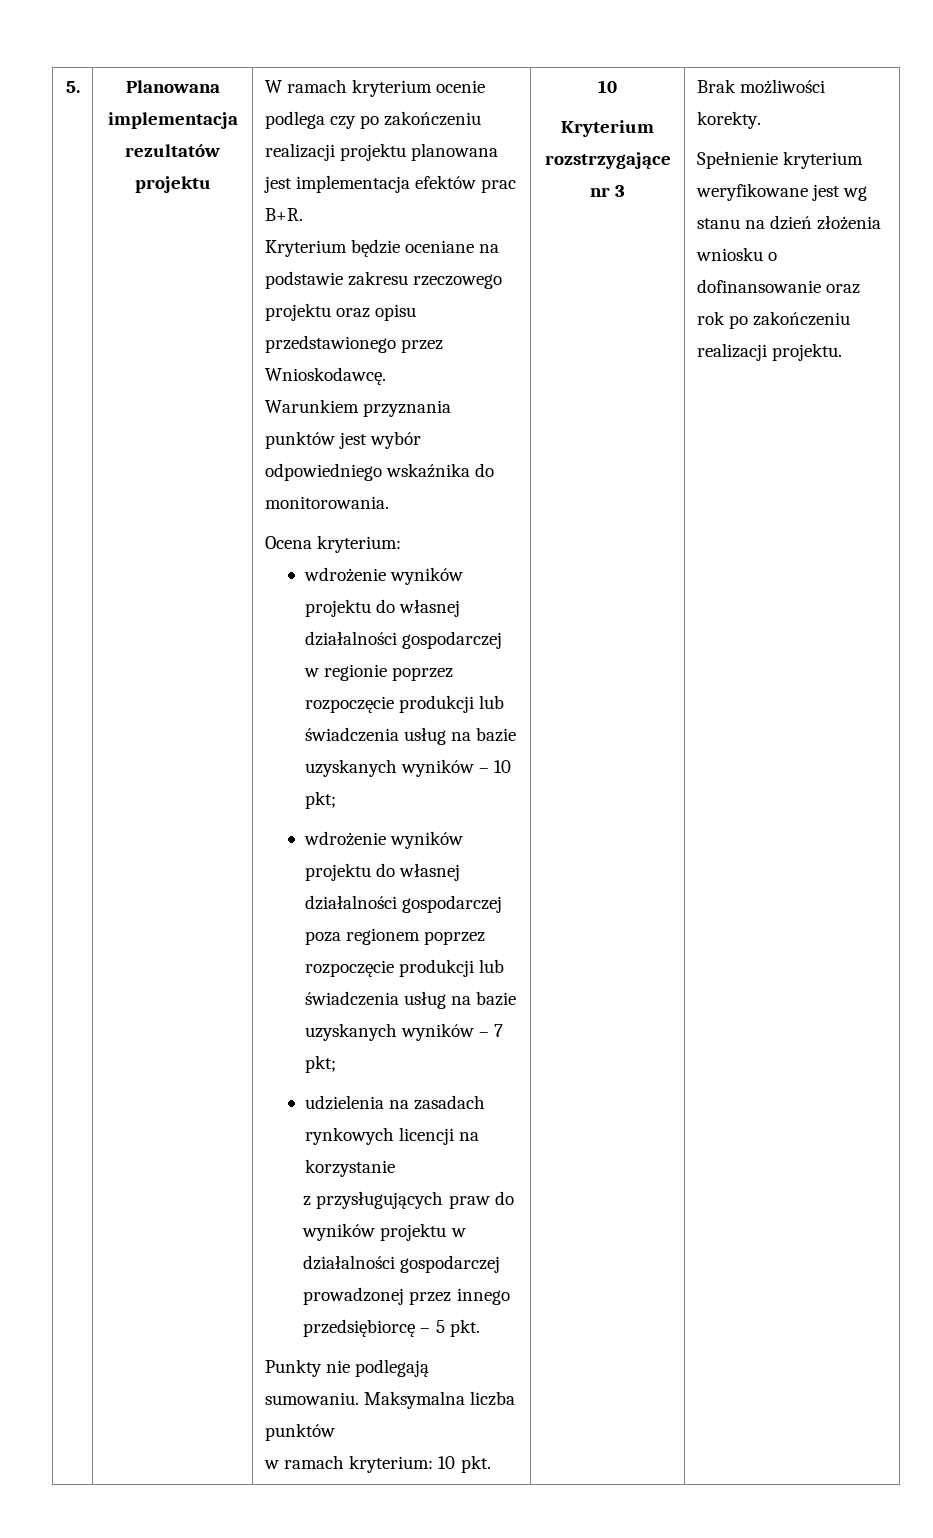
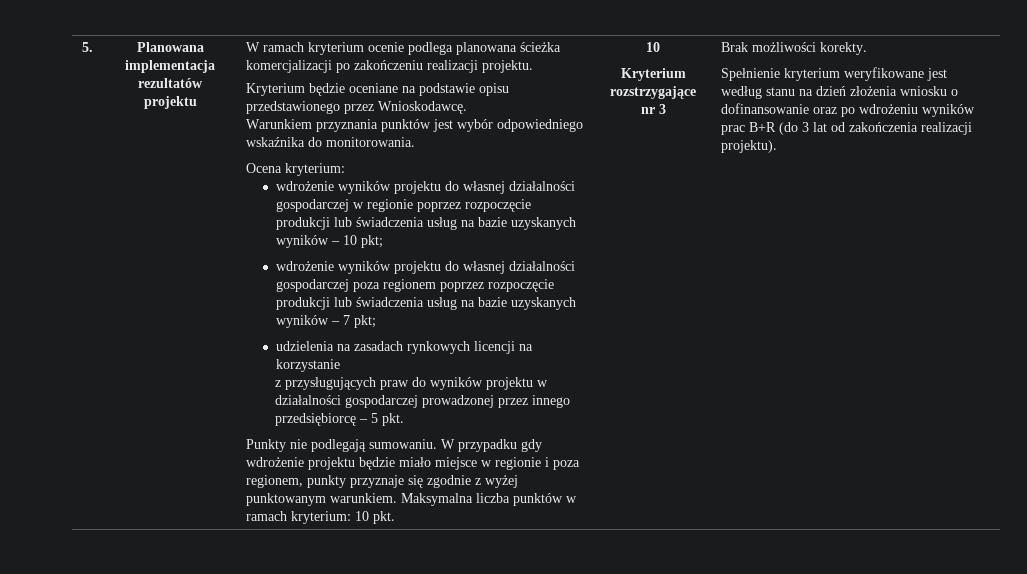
- W ramach kryterium ocenie podlega czy po zakończeniu realizacji projektu planowana jest implementacja efektów prac B+R.
+ W ramach kryterium ocenie podlega planowana ścieżka komercjalizacji po zakończeniu realizacji projektu.
- Kryterium będzie oceniane na podstawie zakresu rzeczowego projektu oraz opisu przedstawionego przez Wnioskodawcę.
+ Kryterium będzie oceniane na podstawie opisu przedstawionego przez Wnioskodawcę.
+ W przypadku gdy wdrożenie projektu będzie miało miejsce w regionie i poza regionem, punkty przyznaje się zgodnie z wyżej punktowanym warunkiem.
- Maksymalna liczba punktów
- w ramach kryterium: 10 pkt.
+ Maksymalna liczba punktów w ramach kryterium: 10 pkt.
- Spełnienie kryterium weryfikowane jest wg stanu na dzień złożenia wniosku o dofinansowanie oraz rok po zakończeniu realizacji projektu.
+ Spełnienie kryterium weryfikowane jest według stanu na dzień złożenia wniosku o dofinansowanie oraz po wdrożeniu wyników prac B+R (do 3 lat od zakończenia realizacji projektu).

